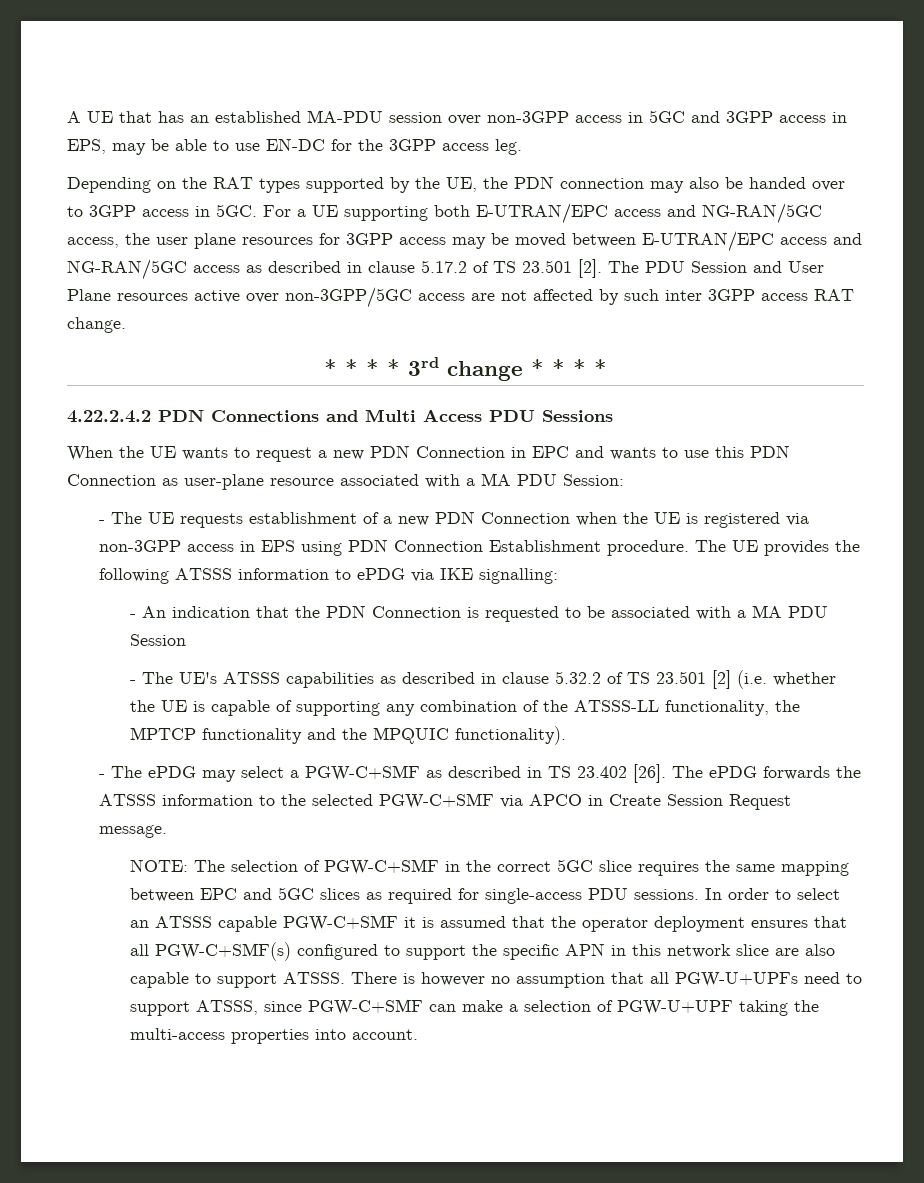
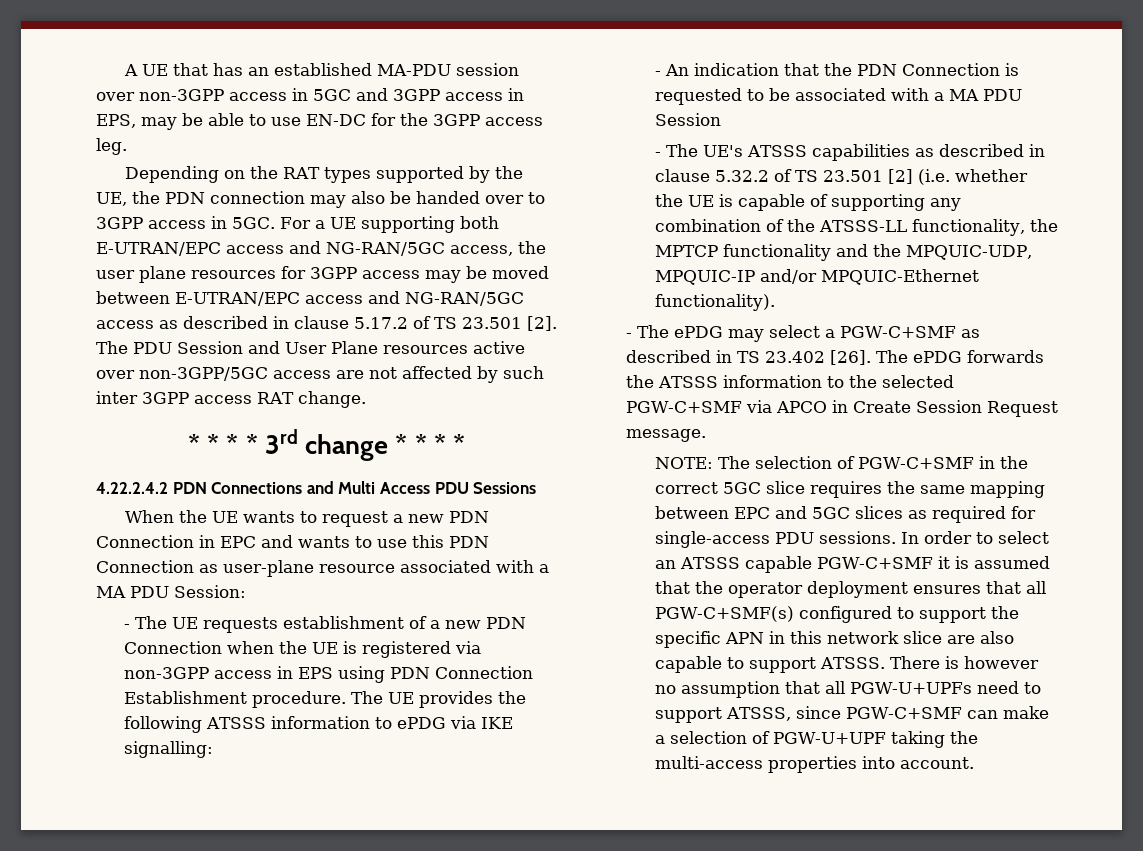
- - The UE's ATSSS capabilities as described in clause 5.32.2 of TS 23.501 [2] (i.e. whether the UE is capable of supporting any combination of the ATSSS-LL functionality, the MPTCP functionality and the MPQUIC functionality).
+ - The UE's ATSSS capabilities as described in clause 5.32.2 of TS 23.501 [2] (i.e. whether the UE is capable of supporting any combination of the ATSSS-LL functionality, the MPTCP functionality and the MPQUIC-UDP, MPQUIC-IP and/or MPQUIC-Ethernet functionality).

